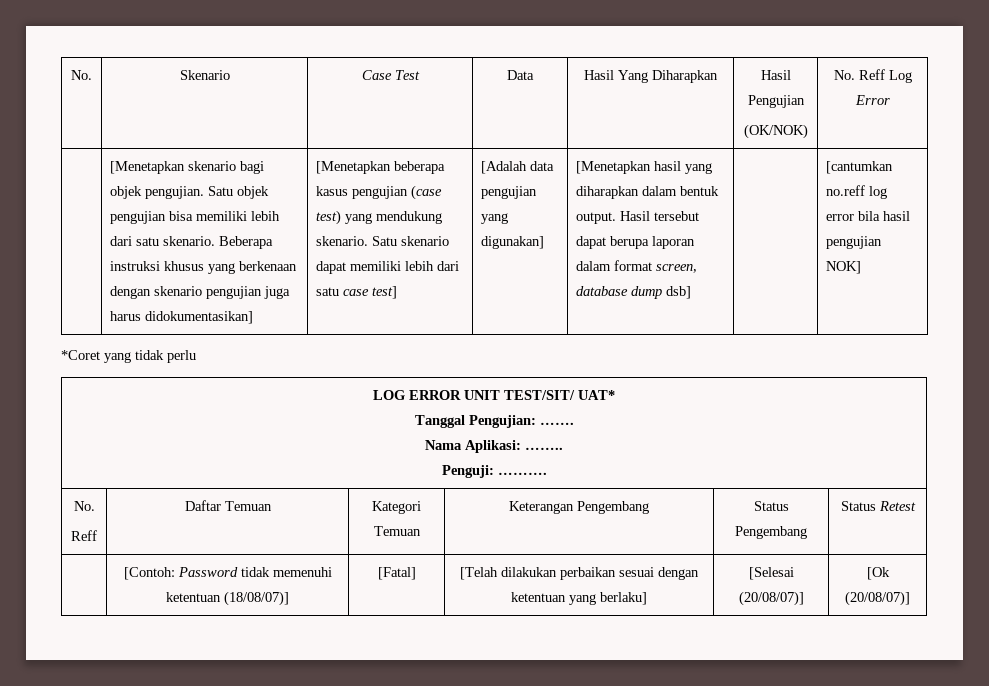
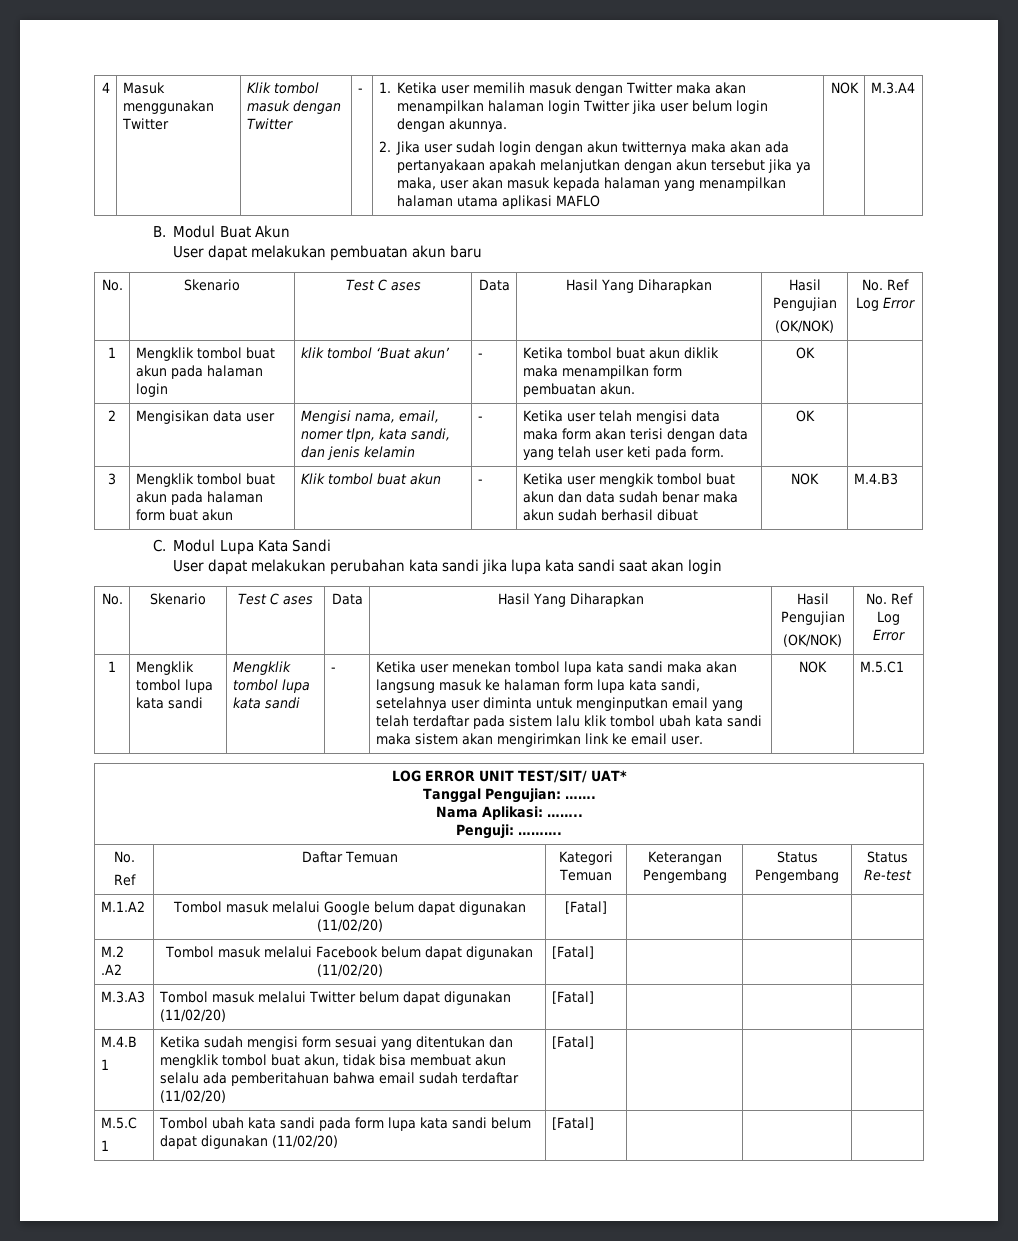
- No. | Skenario | Case Test | Data | Hasil Yang Diharapkan | Hasil Pengujian
- (OK/NOK) | No. Reff Log Error
- | [Menetapkan skenario bagi objek pengujian. Satu objek pengujian bisa memiliki lebih dari satu skenario. Beberapa instruksi khusus yang berkenaan dengan skenario pengujian juga harus didokumentasikan] | [Menetapkan beberapa kasus pengujian (case test) yang mendukung skenario. Satu skenario dapat memiliki lebih dari satu case test] | [Adalah data pengujian yang digunakan] | [Menetapkan hasil yang diharapkan dalam bentuk output. Hasil tersebut dapat berupa laporan dalam format screen, database dump dsb] | | [cantumkan no.reff log error bila hasil pengujian NOK]
- *Coret yang tidak perlu
+ 4 | Masuk menggunakan Twitter | Klik tombol masuk dengan Twitter | - | 1. Ketika user memilih masuk dengan Twitter maka akan menampilkan halaman login Twitter jika user belum login dengan akunnya.
+ 2. Jika user sudah login dengan akun twitternya maka akan ada pertanyakaan apakah melanjutkan dengan akun tersebut jika ya maka, user akan masuk kepada halaman yang menampilkan halaman utama aplikasi MAFLO | NOK | M.3.A4
+ B. Modul Buat Akun
+ User dapat melakukan pembuatan akun baru
+ No. | Skenario | Test C ases | Data | Hasil Yang Diharapkan | Hasil Pengujian
+ (OK/NOK) | No. Ref Log Error
+ 1 | Mengklik tombol buat akun pada halaman login | klik tombol ‘Buat akun’ | - | Ketika tombol buat akun diklik maka menampilkan form pembuatan akun. | OK |
+ 2 | Mengisikan data user | Mengisi nama, email, nomer tlpn, kata sandi, dan jenis kelamin | - | Ketika user telah mengisi data maka form akan terisi dengan data yang telah user keti pada form. | OK |
+ 3 | Mengklik tombol buat akun pada halaman form buat akun | Klik tombol buat akun | - | Ketika user mengkik tombol buat akun dan data sudah benar maka akun sudah berhasil dibuat | NOK | M.4.B3
+ C. Modul Lupa Kata Sandi
+ User dapat melakukan perubahan kata sandi jika lupa kata sandi saat akan login
+ No. | Skenario | Test C ases | Data | Hasil Yang Diharapkan | Hasil Pengujian
+ (OK/NOK) | No. Ref Log Error
+ 1 | Mengklik tombol lupa kata sandi | Mengklik tombol lupa kata sandi | - | Ketika user menekan tombol lupa kata sandi maka akan langsung masuk ke halaman form lupa kata sandi, setelahnya user diminta untuk menginputkan email yang telah terdaftar pada sistem lalu klik tombol ubah kata sandi maka sistem akan mengirimkan link ke email user. | NOK | M.5.C1
  LOG ERROR UNIT TEST/SIT/ UAT*
  Tanggal Pengujian: …….
  Nama Aplikasi: ……..
  Penguji: ……….
  No.
- Reff | Daftar Temuan | Kategori Temuan | Keterangan Pengembang | Status Pengembang | Status Retest
- | [Contoh: Password tidak memenuhi ketentuan (18/08/07)] | [Fatal] | [Telah dilakukan perbaikan sesuai dengan ketentuan yang berlaku] | [Selesai (20/08/07)] | [Ok (20/08/07)]
+ Ref | Daftar Temuan | Kategori Temuan | Keterangan Pengembang | Status Pengembang | Status Re-test
+ M.1.A2 | Tombol masuk melalui Google belum dapat digunakan (11/02/20) | [Fatal] | | |
+ M.2 .A2 | Tombol masuk melalui Facebook belum dapat digunakan (11/02/20) | [Fatal] | | |
+ M.3.A3 | Tombol masuk melalui Twitter belum dapat digunakan (11/02/20) | [Fatal] | | |
+ M.4.B
+ 1 | Ketika sudah mengisi form sesuai yang ditentukan dan mengklik tombol buat akun, tidak bisa membuat akun selalu ada pemberitahuan bahwa email sudah terdaftar (11/02/20) | [Fatal] | | |
+ M.5.C
+ 1 | Tombol ubah kata sandi pada form lupa kata sandi belum dapat digunakan (11/02/20) | [Fatal] | | |

